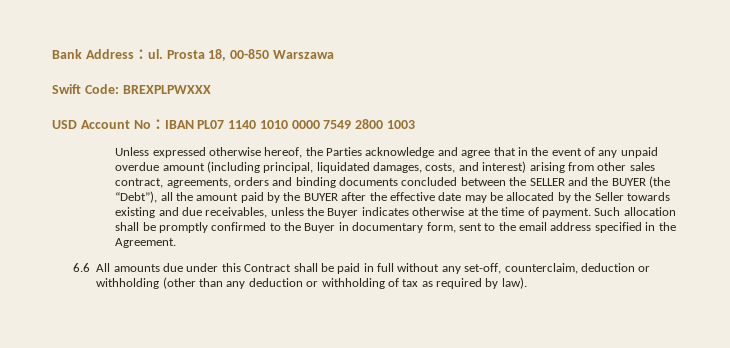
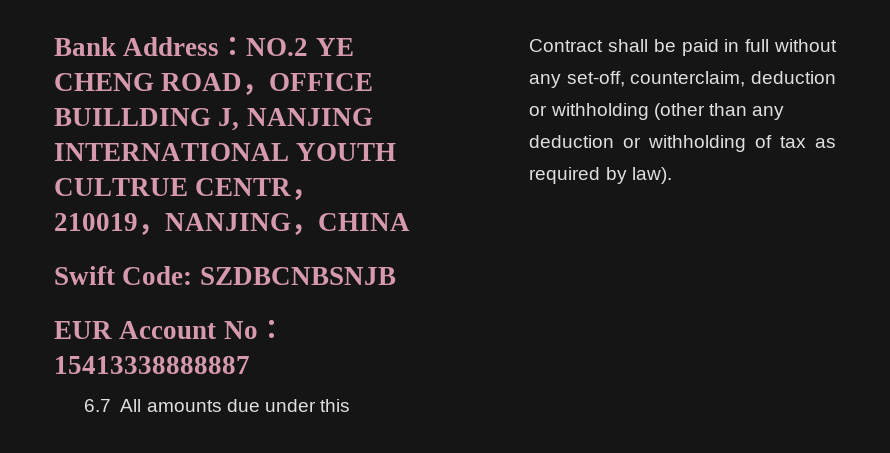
- Bank Address：ul. Prosta 18, 00-850 Warszawa
+ Bank Address：NO.2 YE CHENG ROAD，OFFICE BUILLDING J, NANJING INTERNATIONAL YOUTH CULTRUE CENTR，210019，NANJING，CHINA
- Swift Code: BREXPLPWXXX
- USD Account No：IBAN PL07 1140 1010 0000 7549 2800 1003
- Unless expressed otherwise hereof, the Parties acknowledge and agree that in the event of any unpaid overdue amount (including principal, liquidated damages, costs, and interest) arising from other sales contract, agreements, orders and binding documents concluded between the SELLER and the BUYER (the “Debt”), all the amount paid by the BUYER after the effective date may be allocated by the Seller towards existing and due receivables, unless the Buyer indicates otherwise at the time of payment. Such allocation shall be promptly confirmed to the Buyer in documentary form, sent to the email address specified in the Agreement.
- 6.6 All amounts due under this Contract shall be paid in full without any set-off, counterclaim, deduction or withholding (other than any deduction or withholding of tax as required by law).
+ Swift Code: SZDBCNBSNJB
+ EUR Account No：15413338888887
+ 6.7 All amounts due under this Contract shall be paid in full without any set-off, counterclaim, deduction or withholding (other than any deduction or withholding of tax as required by law).

